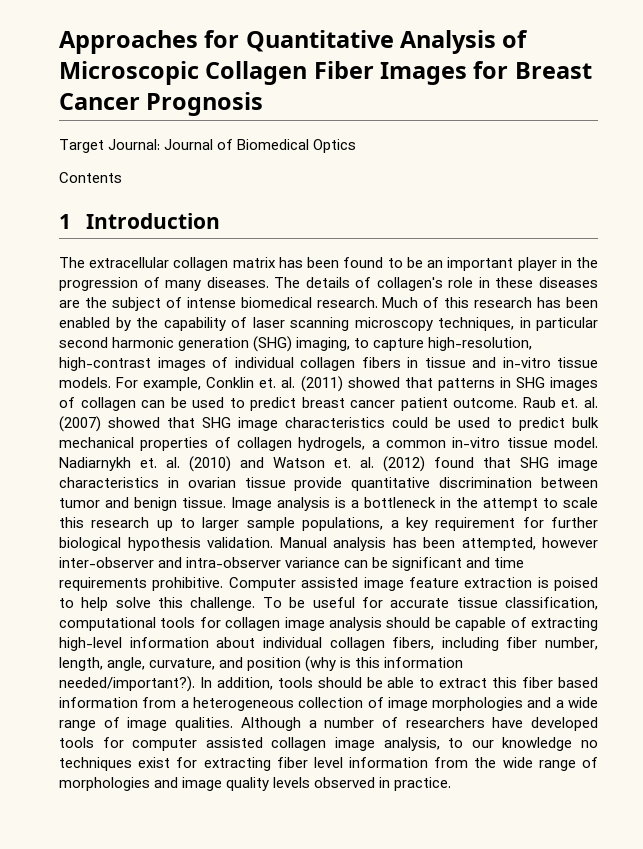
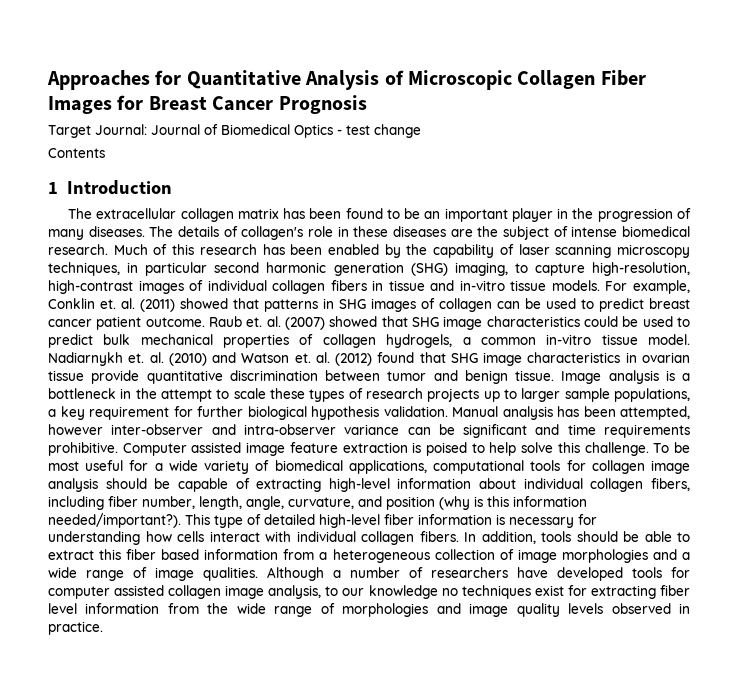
- Target Journal: Journal of Biomedical Optics
+ Target Journal: Journal of Biomedical Optics - test change
- Image analysis is a bottleneck in the attempt to scale this research up to larger sample populations, a key requirement for further biological hypothesis validation.
+ Image analysis is a bottleneck in the attempt to scale these types of research projects up to larger sample populations, a key requirement for further biological hypothesis validation.
- To be useful for accurate tissue classification, computational tools for collagen image analysis should be capable of extracting high-level information about individual collagen fibers, including fiber number, length, angle, curvature, and position (why is this information needed/important?).
+ To be most useful for a wide variety of biomedical applications, computational tools for collagen image analysis should be capable of extracting high-level information about individual collagen fibers, including fiber number, length, angle, curvature, and position (why is this information needed/important?).
+ This type of detailed high-level fiber information is necessary for understanding how cells interact with individual collagen fibers.

